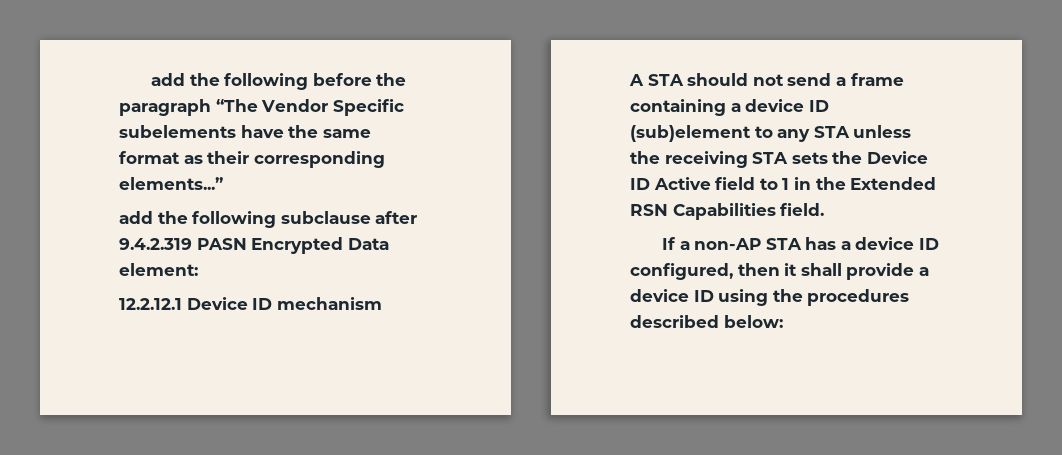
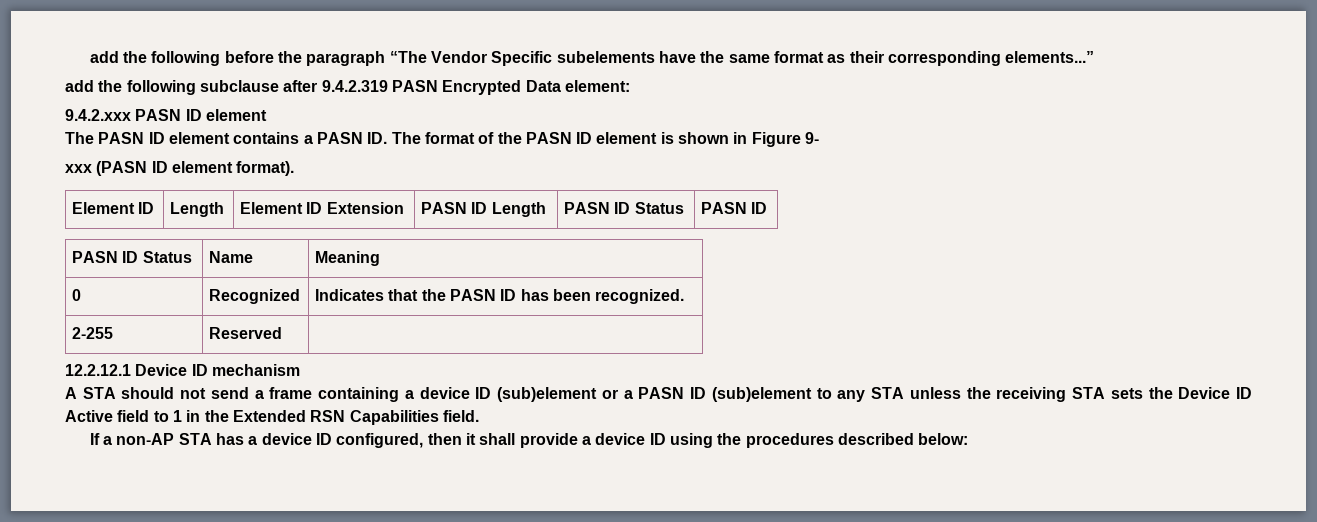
+ 9.4.2.xxx PASN ID element
+ The PASN ID element contains a PASN ID. The format of the PASN ID element is shown in Figure 9-
+ xxx (PASN ID element format).
+ Element ID | Length | Element ID Extension | PASN ID Length | PASN ID Status | PASN ID
+ PASN ID Status | Name | Meaning
+ 0 | Recognized | Indicates that the PASN ID has been recognized.
+ 2-255 | Reserved |
- A STA should not send a frame containing a device ID (sub)element to any STA unless the receiving STA sets the Device ID Active field to 1 in the Extended RSN Capabilities field.
+ A STA should not send a frame containing a device ID (sub)element or a PASN ID (sub)element to any STA unless the receiving STA sets the Device ID Active field to 1 in the Extended RSN Capabilities field.

